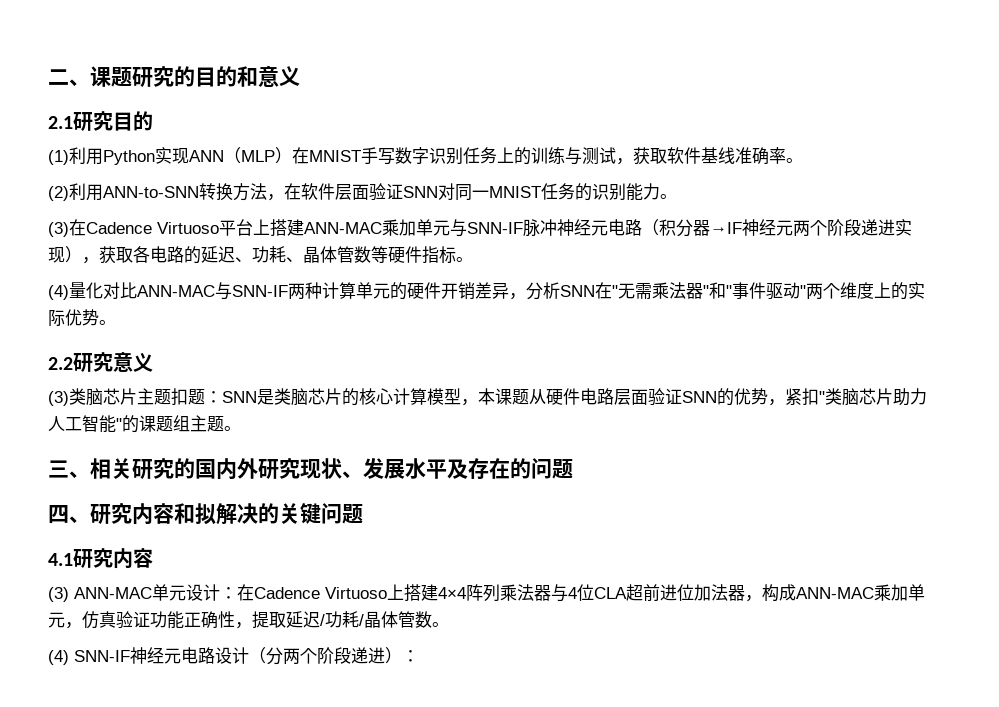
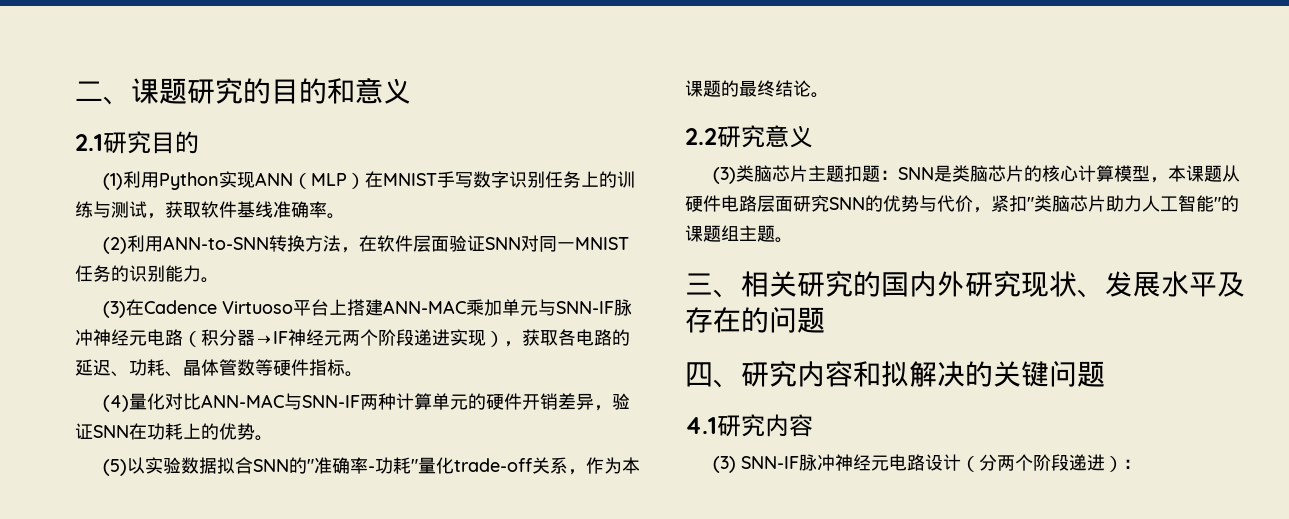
- (4)量化对比ANN-MAC与SNN-IF两种计算单元的硬件开销差异，分析SNN在"无需乘法器"和"事件驱动"两个维度上的实际优势。
+ (4)量化对比ANN-MAC与SNN-IF两种计算单元的硬件开销差异，验证SNN在功耗上的优势。
+ (5)以实验数据拟合SNN的"准确率-功耗"量化trade-off关系，作为本课题的最终结论。
- (3)类脑芯片主题扣题：SNN是类脑芯片的核心计算模型，本课题从硬件电路层面验证SNN的优势，紧扣"类脑芯片助力人工智能"的课题组主题。
+ (3)类脑芯片主题扣题：SNN是类脑芯片的核心计算模型，本课题从硬件电路层面研究SNN的优势与代价，紧扣"类脑芯片助力人工智能"的课题组主题。
- (3) ANN-MAC单元设计：在Cadence Virtuoso上搭建4×4阵列乘法器与4位CLA超前进位加法器，构成ANN-MAC乘加单元，仿真验证功能正确性，提取延迟/功耗/晶体管数。
- (4) SNN-IF神经元电路设计（分两个阶段递进）：
+ (3) SNN-IF脉冲神经元电路设计（分两个阶段递进）：

